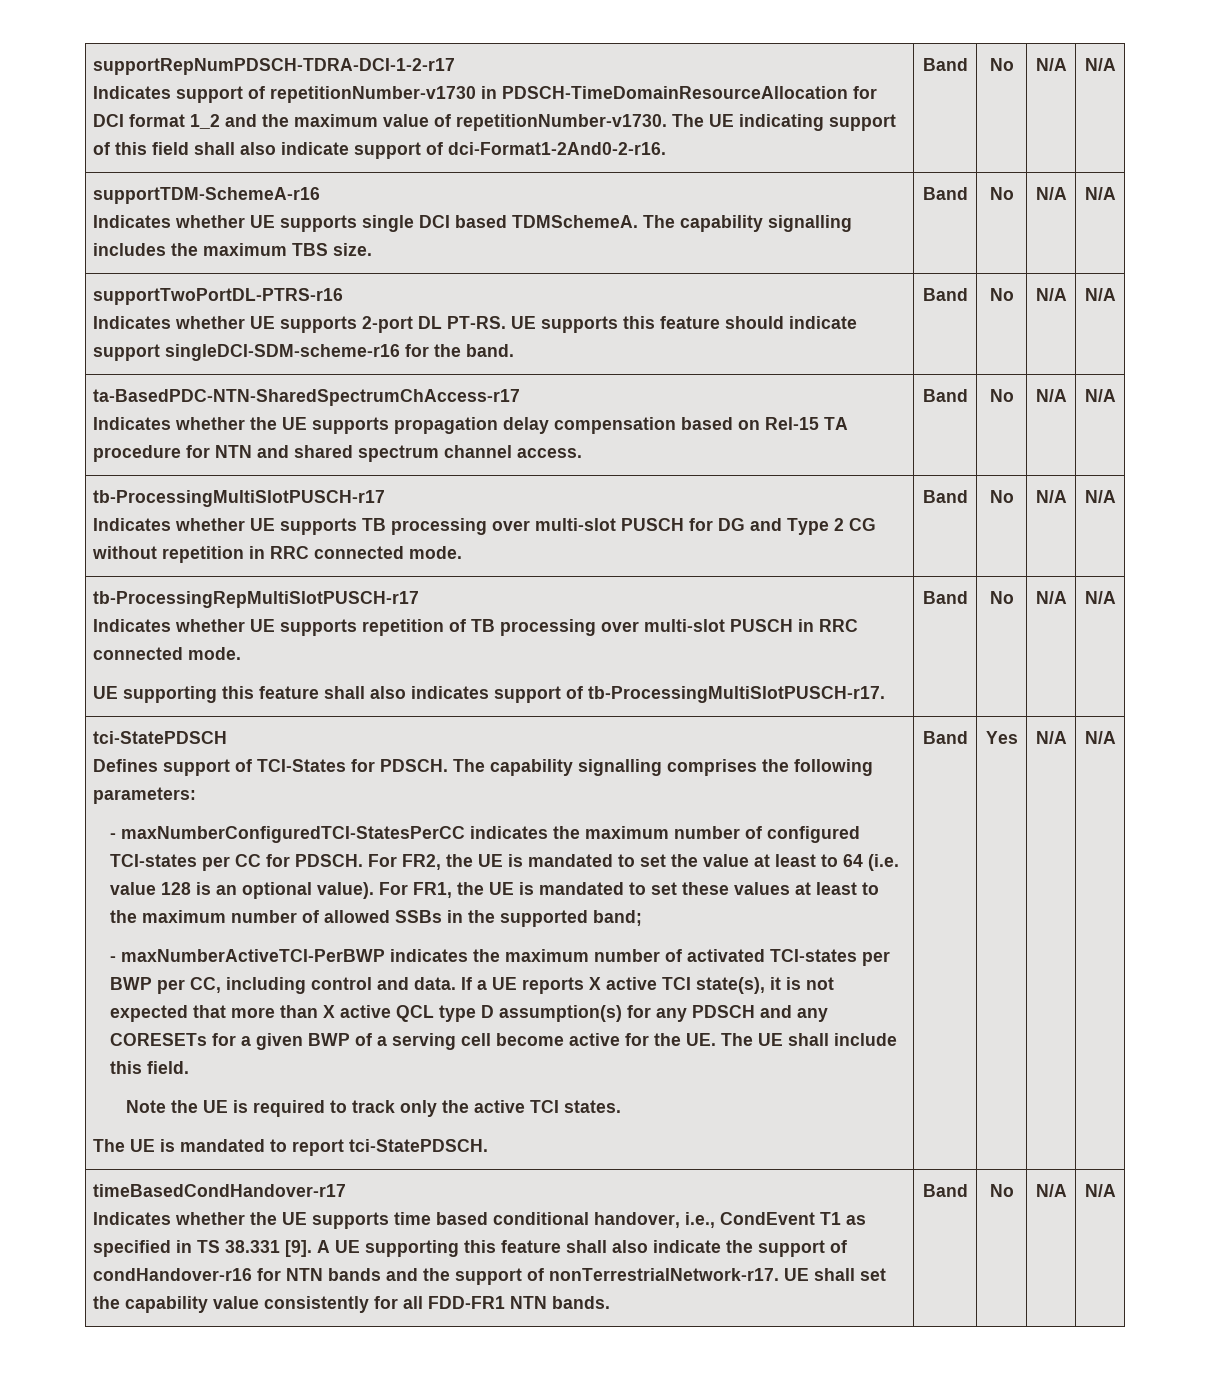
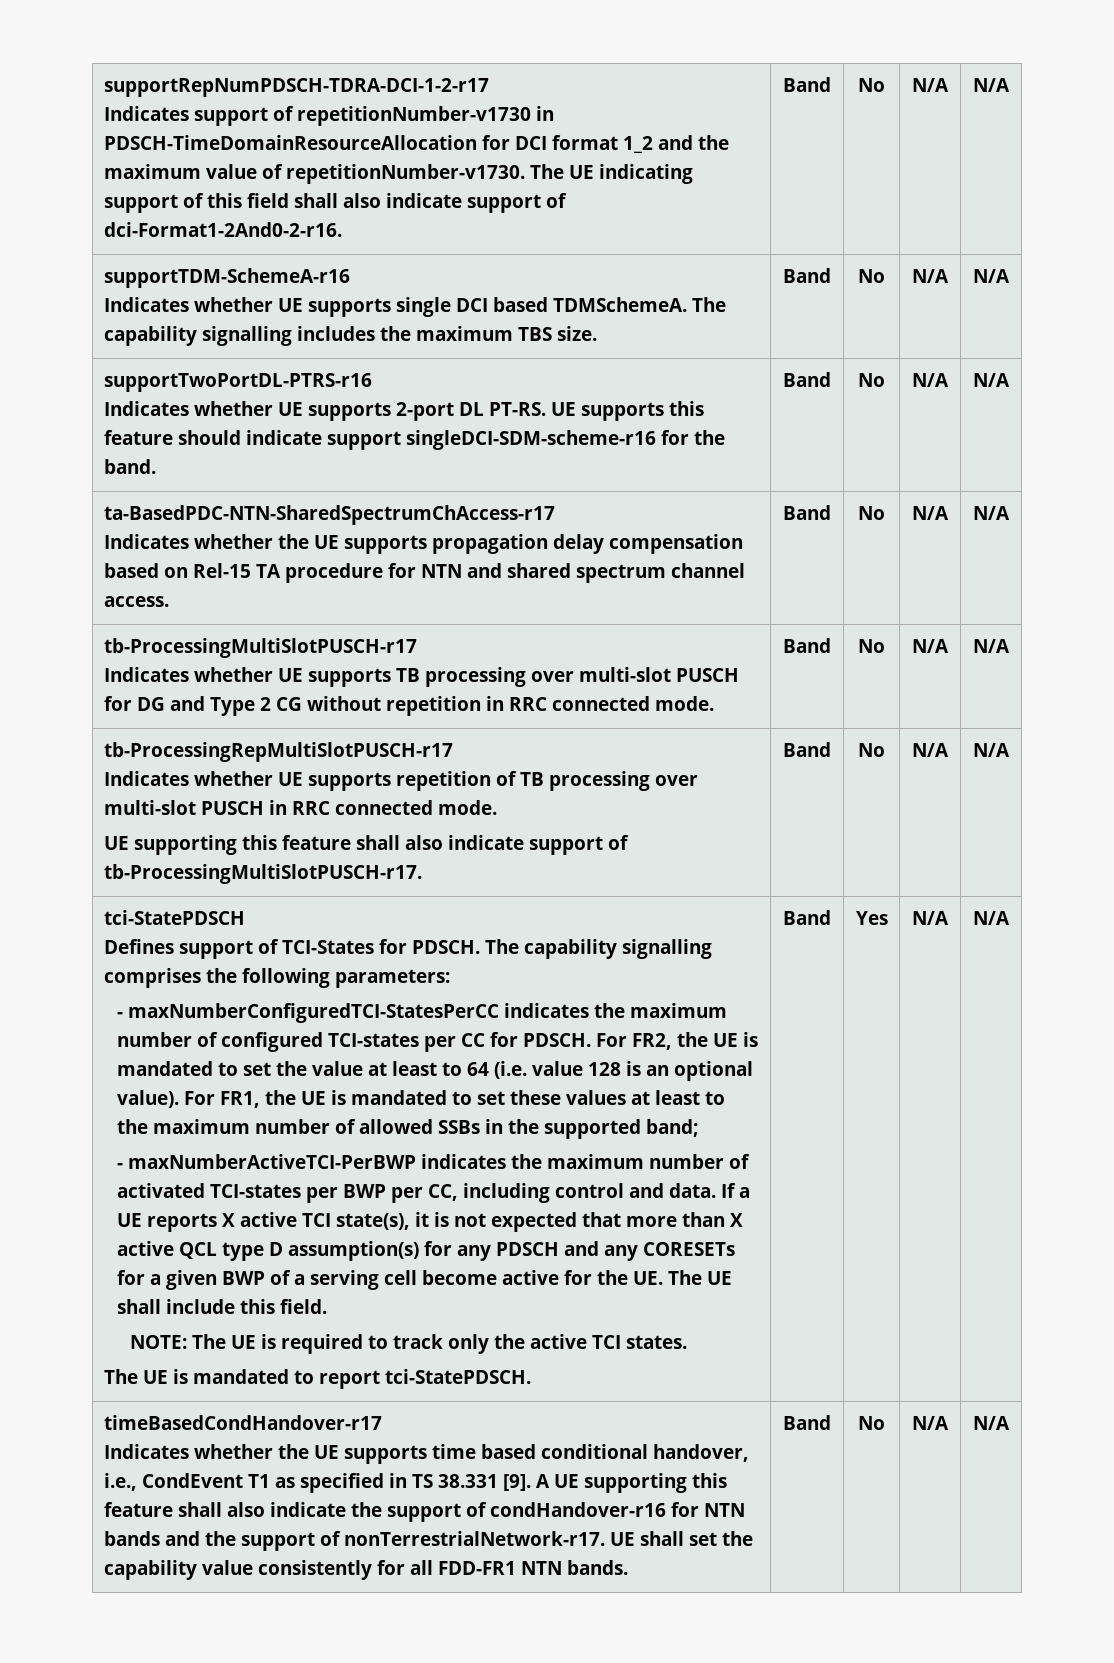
  tb-ProcessingRepMultiSlotPUSCH-r17
  Indicates whether UE supports repetition of TB processing over multi-slot PUSCH in RRC connected mode.
- UE supporting this feature shall also indicates support of tb-ProcessingMultiSlotPUSCH-r17. | Band | No | N/A | N/A
+ UE supporting this feature shall also indicate support of tb-ProcessingMultiSlotPUSCH-r17. | Band | No | N/A | N/A
- Note the UE is required to track only the active TCI states.
+ NOTE: The UE is required to track only the active TCI states.

